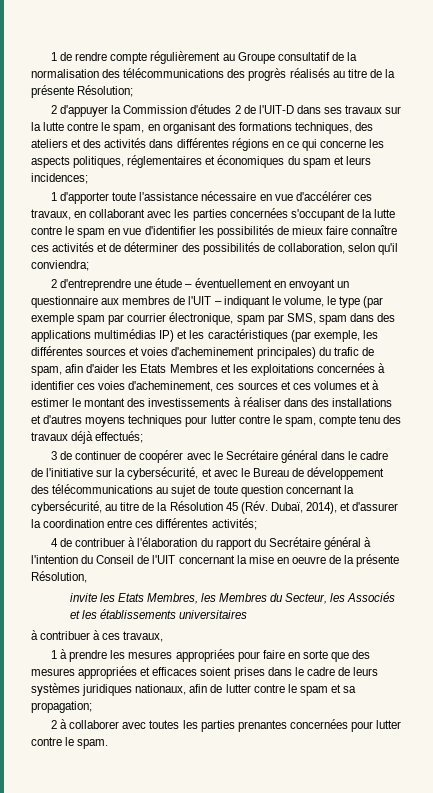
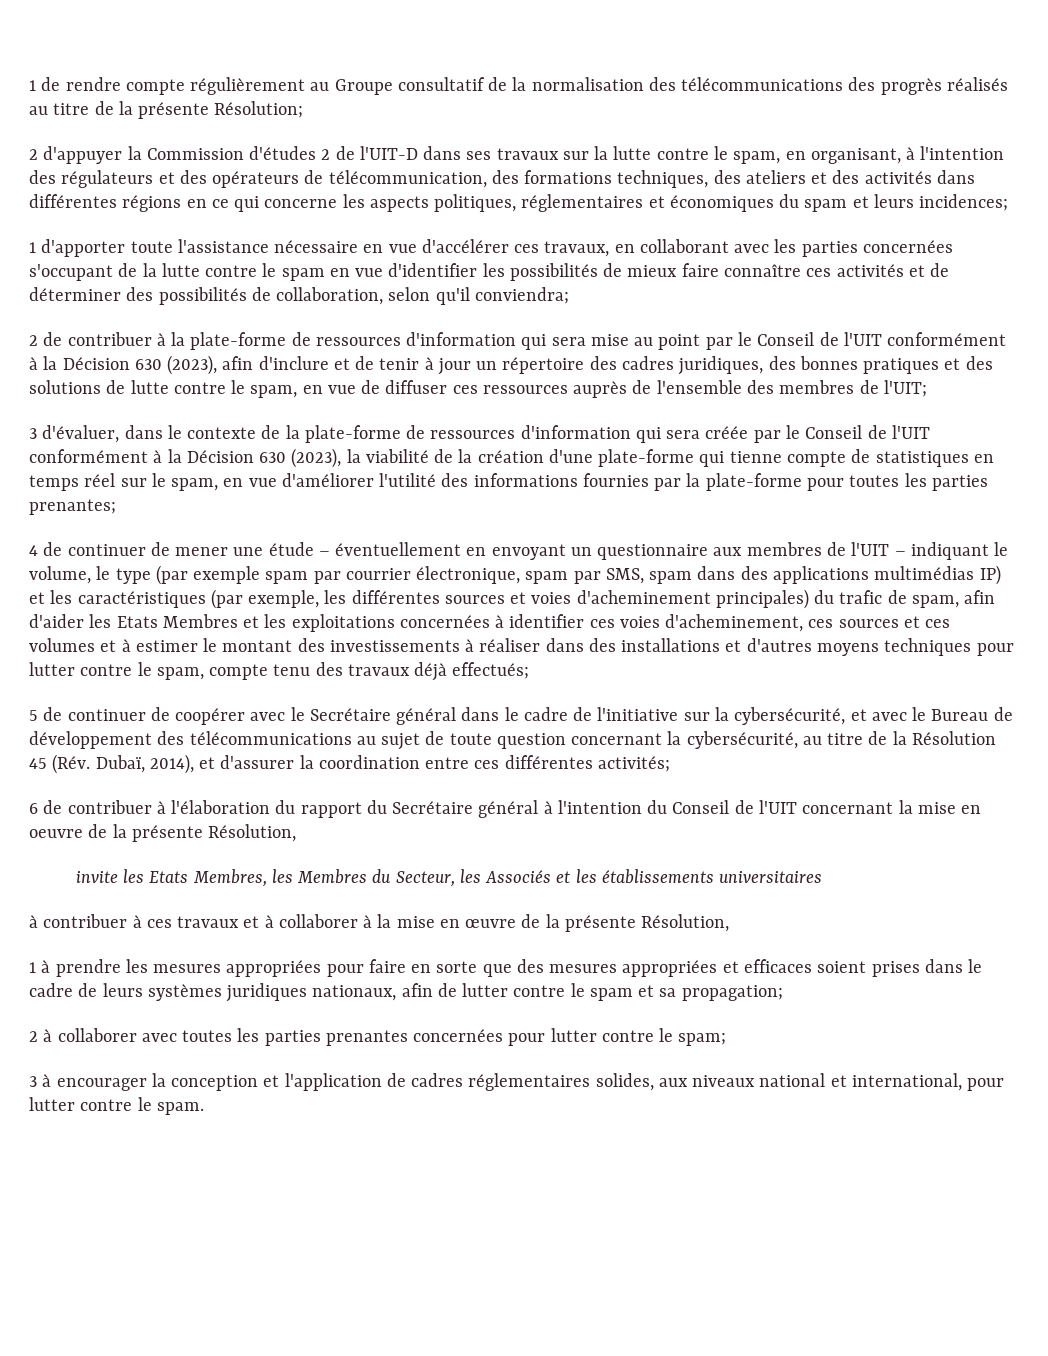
- 2 d'appuyer la Commission d'études 2 de l'UIT-D dans ses travaux sur la lutte contre le spam, en organisant des formations techniques, des ateliers et des activités dans différentes régions en ce qui concerne les aspects politiques, réglementaires et économiques du spam et leurs incidences;
+ 2 d'appuyer la Commission d'études 2 de l'UIT-D dans ses travaux sur la lutte contre le spam, en organisant, à l'intention des régulateurs et des opérateurs de télécommunication, des formations techniques, des ateliers et des activités dans différentes régions en ce qui concerne les aspects politiques, réglementaires et économiques du spam et leurs incidences;
- 2 d'entreprendre une étude – éventuellement en envoyant un questionnaire aux membres de l'UIT – indiquant le volume, le type (par exemple spam par courrier électronique, spam par SMS, spam dans des applications multimédias IP) et les caractéristiques (par exemple, les différentes sources et voies d'acheminement principales) du trafic de spam, afin d'aider les Etats Membres et les exploitations concernées à identifier ces voies d'acheminement, ces sources et ces volumes et à estimer le montant des investissements à réaliser dans des installations et d'autres moyens techniques pour lutter contre le spam, compte tenu des travaux déjà effectués;
+ 2 de contribuer à la plate-forme de ressources d'information qui sera mise au point par le Conseil de l'UIT conformément à la Décision 630 (2023), afin d'inclure et de tenir à jour un répertoire des cadres juridiques, des bonnes pratiques et des solutions de lutte contre le spam, en vue de diffuser ces ressources auprès de l'ensemble des membres de l'UIT;
+ 3 d'évaluer, dans le contexte de la plate-forme de ressources d'information qui sera créée par le Conseil de l'UIT conformément à la Décision 630 (2023), la viabilité de la création d'une plate-forme qui tienne compte de statistiques en temps réel sur le spam, en vue d'améliorer l'utilité des informations fournies par la plate-forme pour toutes les parties prenantes;
+ 4 de continuer de mener une étude – éventuellement en envoyant un questionnaire aux membres de l'UIT – indiquant le volume, le type (par exemple spam par courrier électronique, spam par SMS, spam dans des applications multimédias IP) et les caractéristiques (par exemple, les différentes sources et voies d'acheminement principales) du trafic de spam, afin d'aider les Etats Membres et les exploitations concernées à identifier ces voies d'acheminement, ces sources et ces volumes et à estimer le montant des investissements à réaliser dans des installations et d'autres moyens techniques pour lutter contre le spam, compte tenu des travaux déjà effectués;
- 3 de continuer de coopérer avec le Secrétaire général dans le cadre de l'initiative sur la cybersécurité, et avec le Bureau de développement des télécommunications au sujet de toute question concernant la cybersécurité, au titre de la Résolution 45 (Rév. Dubaï, 2014), et d'assurer la coordination entre ces différentes activités;
+ 5 de continuer de coopérer avec le Secrétaire général dans le cadre de l'initiative sur la cybersécurité, et avec le Bureau de développement des télécommunications au sujet de toute question concernant la cybersécurité, au titre de la Résolution 45 (Rév. Dubaï, 2014), et d'assurer la coordination entre ces différentes activités;
- 4 de contribuer à l'élaboration du rapport du Secrétaire général à l'intention du Conseil de l'UIT concernant la mise en oeuvre de la présente Résolution,
+ 6 de contribuer à l'élaboration du rapport du Secrétaire général à l'intention du Conseil de l'UIT concernant la mise en oeuvre de la présente Résolution,
- à contribuer à ces travaux,
+ à contribuer à ces travaux et à collaborer à la mise en œuvre de la présente Résolution,
- 2 à collaborer avec toutes les parties prenantes concernées pour lutter contre le spam.
+ 2 à collaborer avec toutes les parties prenantes concernées pour lutter contre le spam;
+ 3 à encourager la conception et l'application de cadres réglementaires solides, aux niveaux national et international, pour lutter contre le spam.

